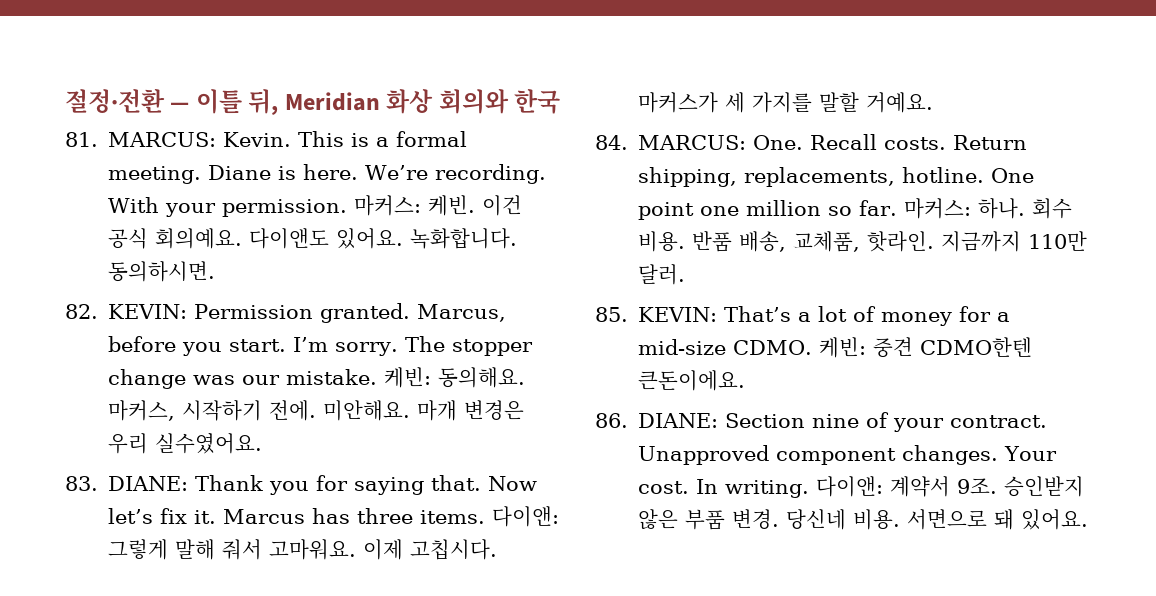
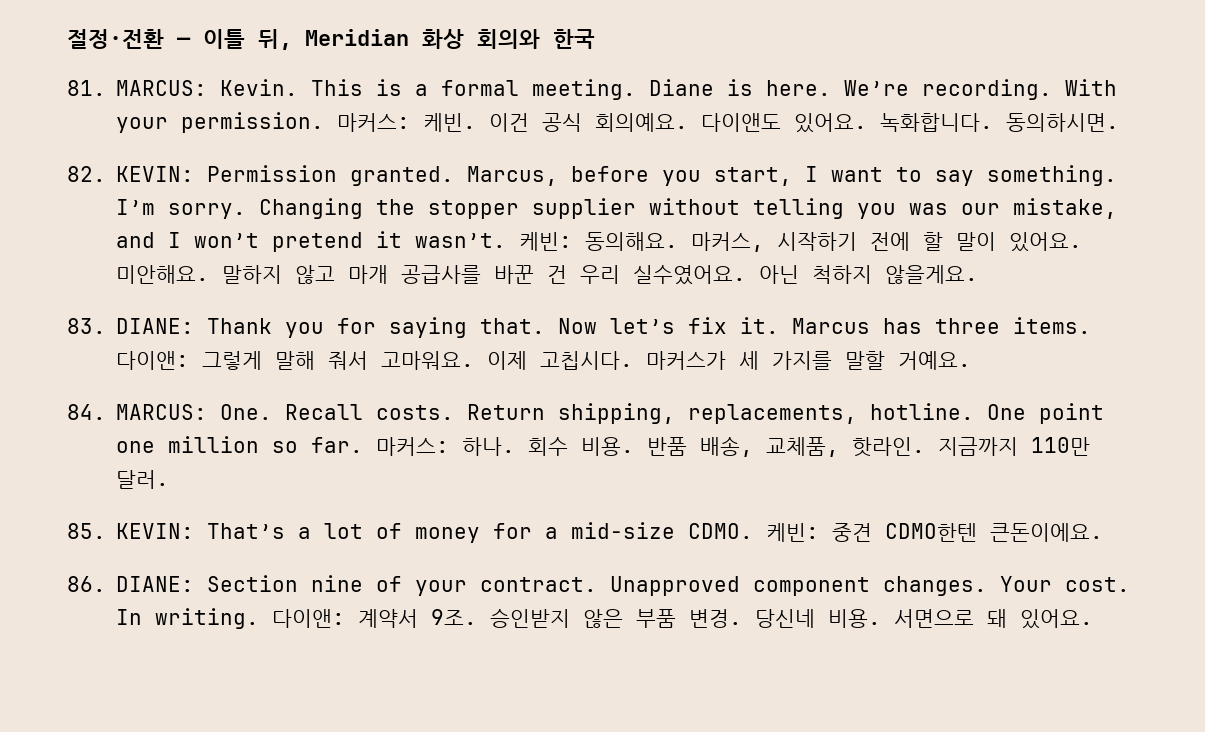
- Marcus, before you start. I’m sorry. The stopper change was our mistake. 케빈: 동의해요. 마커스, 시작하기 전에. 미안해요. 마개 변경은 우리 실수였어요.
+ Marcus, before you start, I want to say something. I’m sorry. Changing the stopper supplier without telling you was our mistake, and I won’t pretend it wasn’t. 케빈: 동의해요. 마커스, 시작하기 전에 할 말이 있어요. 미안해요. 말하지 않고 마개 공급사를 바꾼 건 우리 실수였어요. 아닌 척하지 않을게요.

